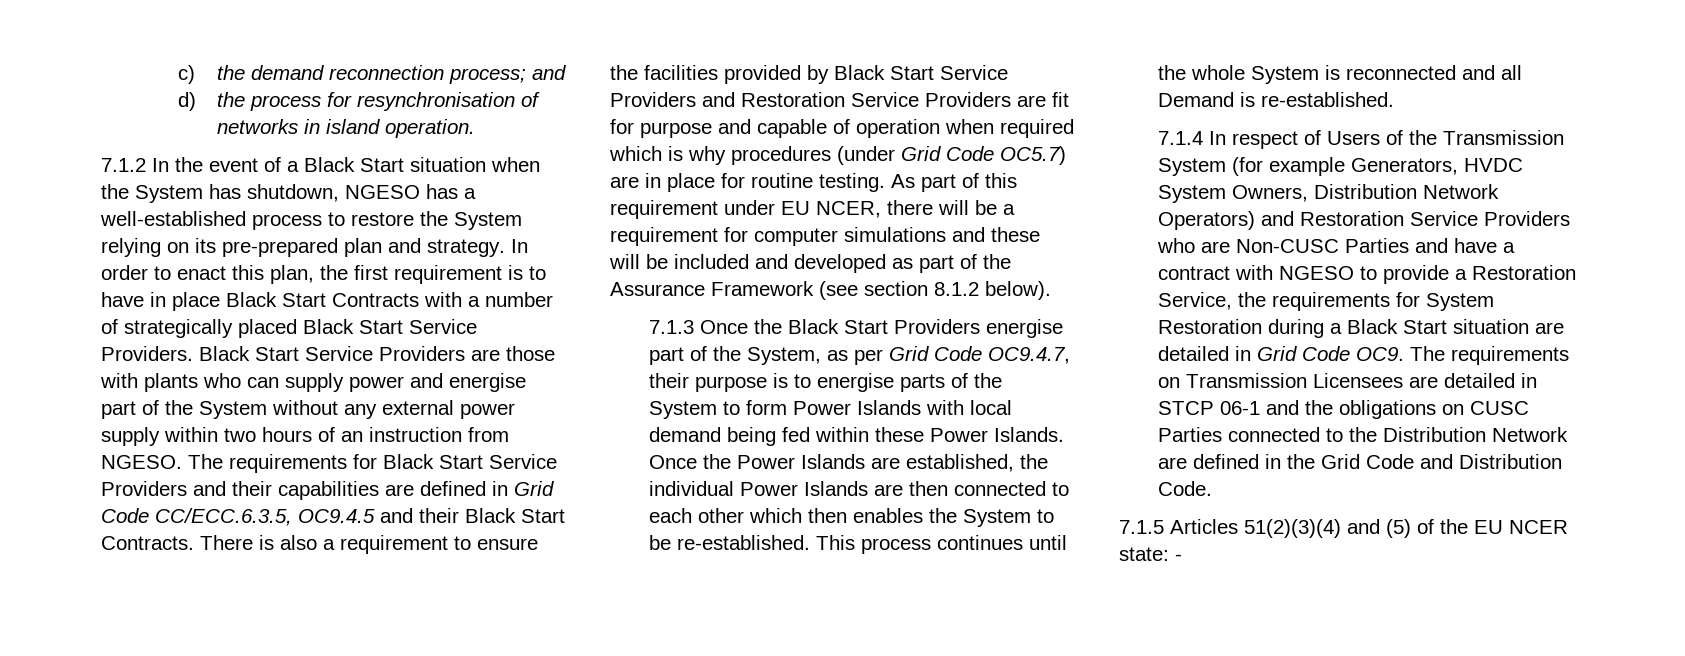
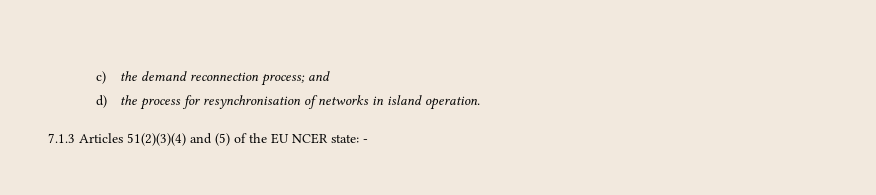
- 7.1.2 In the event of a Black Start situation when the System has shutdown, NGESO has a well-established process to restore the System relying on its pre-prepared plan and strategy. In order to enact this plan, the first requirement is to have in place Black Start Contracts with a number of strategically placed Black Start Service Providers. Black Start Service Providers are those with plants who can supply power and energise part of the System without any external power supply within two hours of an instruction from NGESO. The requirements for Black Start Service Providers and their capabilities are defined in Grid Code CC/ECC.6.3.5, OC9.4.5 and their Black Start Contracts. There is also a requirement to ensure the facilities provided by Black Start Service Providers and Restoration Service Providers are fit for purpose and capable of operation when required which is why procedures (under Grid Code OC5.7) are in place for routine testing. As part of this requirement under EU NCER, there will be a requirement for computer simulations and these will be included and developed as part of the Assurance Framework (see section 8.1.2 below).
- 7.1.3 Once the Black Start Providers energise part of the System, as per Grid Code OC9.4.7, their purpose is to energise parts of the System to form Power Islands with local demand being fed within these Power Islands. Once the Power Islands are established, the individual Power Islands are then connected to each other which then enables the System to be re-established. This process continues until the whole System is reconnected and all Demand is re-established.
- 7.1.4 In respect of Users of the Transmission System (for example Generators, HVDC System Owners, Distribution Network Operators) and Restoration Service Providers who are Non-CUSC Parties and have a contract with NGESO to provide a Restoration Service, the requirements for System Restoration during a Black Start situation are detailed in Grid Code OC9. The requirements on Transmission Licensees are detailed in STCP 06-1 and the obligations on CUSC Parties connected to the Distribution Network are defined in the Grid Code and Distribution Code.
- 7.1.5 Articles 51(2)(3)(4) and (5) of the EU NCER state: -
+ 7.1.3 Articles 51(2)(3)(4) and (5) of the EU NCER state: -

